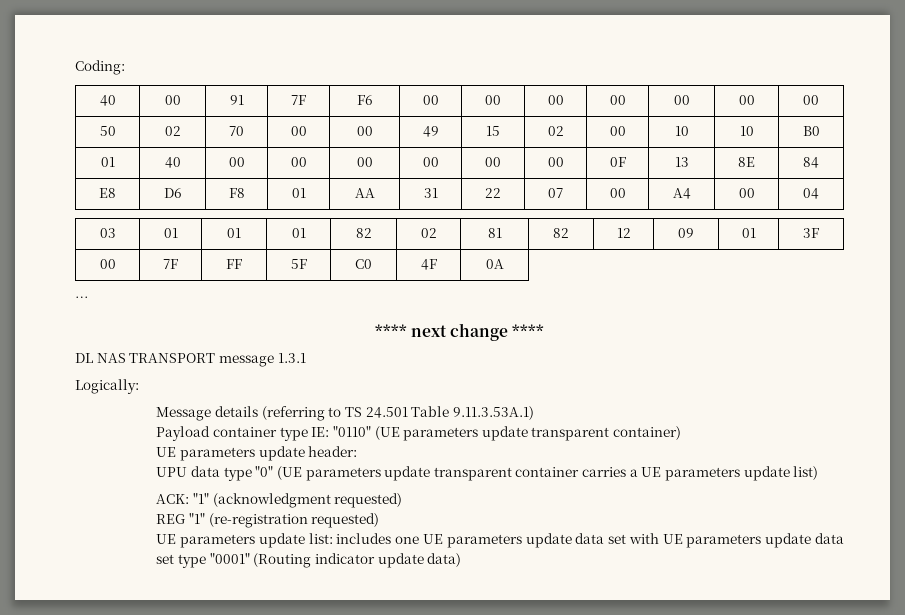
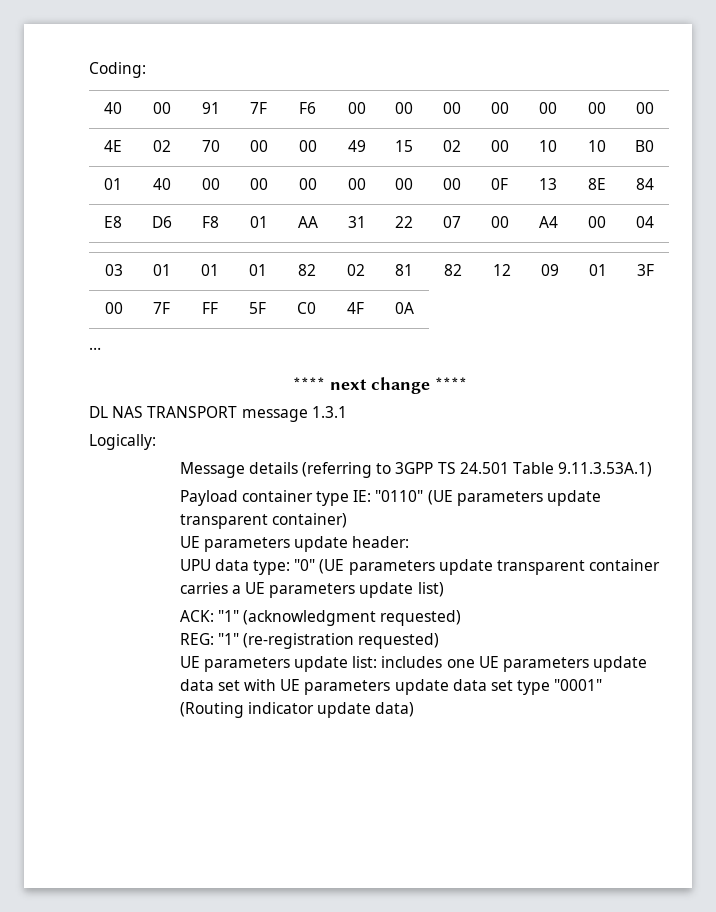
- 50 | 02 | 70 | 00 | 00 | 49 | 15 | 02 | 00 | 10 | 10 | B0
+ 4E | 02 | 70 | 00 | 00 | 49 | 15 | 02 | 00 | 10 | 10 | B0
- Message details (referring to TS 24.501 Table 9.11.3.53A.1)
+ Message details (referring to 3GPP TS 24.501 Table 9.11.3.53A.1)
- UPU data type "0" (UE parameters update transparent container carries a UE parameters update list)
+ UPU data type: "0" (UE parameters update transparent container carries a UE parameters update list)
- REG "1" (re-registration requested)
+ REG: "1" (re-registration requested)

